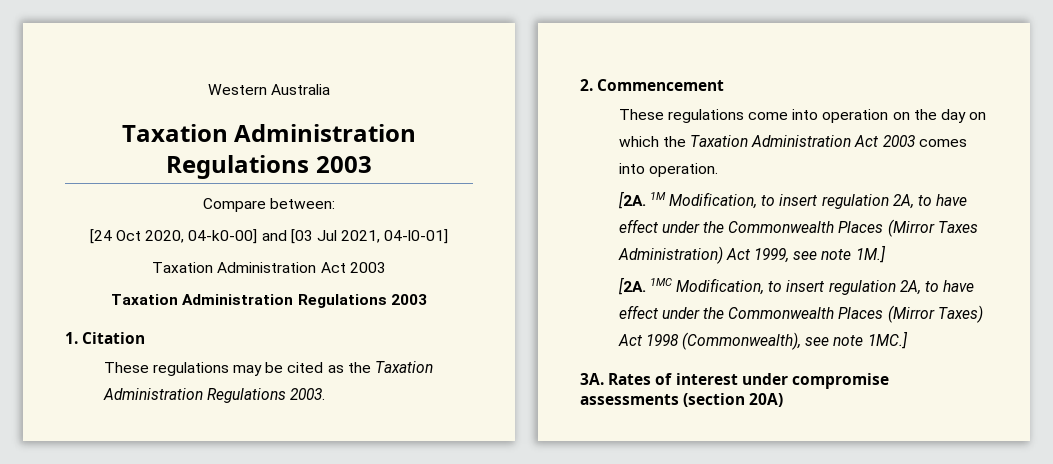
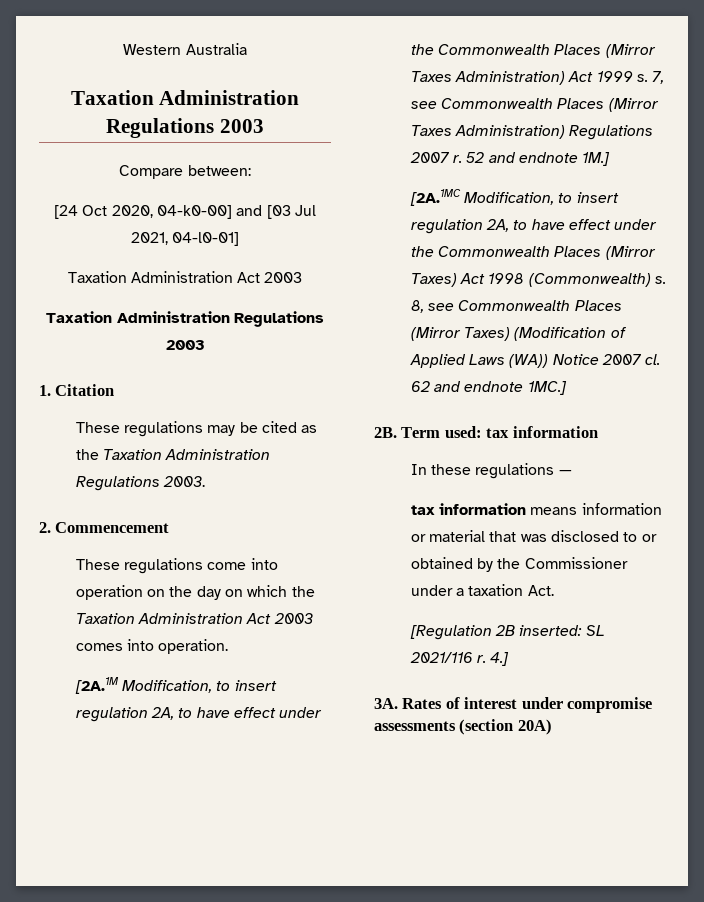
- [2A. 1M Modification, to insert regulation 2A, to have effect under the Commonwealth Places (Mirror Taxes Administration) Act 1999, see note 1M.]
+ [2A.1M Modification, to insert regulation 2A, to have effect under the Commonwealth Places (Mirror Taxes Administration) Act 1999 s. 7, see Commonwealth Places (Mirror Taxes Administration) Regulations 2007 r. 52 and endnote 1M.]
- [2A. 1MC Modification, to insert regulation 2A, to have effect under the Commonwealth Places (Mirror Taxes) Act 1998 (Commonwealth), see note 1MC.]
+ [2A.1MC Modification, to insert regulation 2A, to have effect under the Commonwealth Places (Mirror Taxes) Act 1998 (Commonwealth) s. 8, see Commonwealth Places (Mirror Taxes) (Modification of Applied Laws (WA)) Notice 2007 cl. 62 and endnote 1MC.]
+ 2B. Term used: tax information
+ In these regulations —
+ tax information means information or material that was disclosed to or obtained by the Commissioner under a taxation Act.
+ [Regulation 2B inserted: SL 2021/116 r. 4.]

